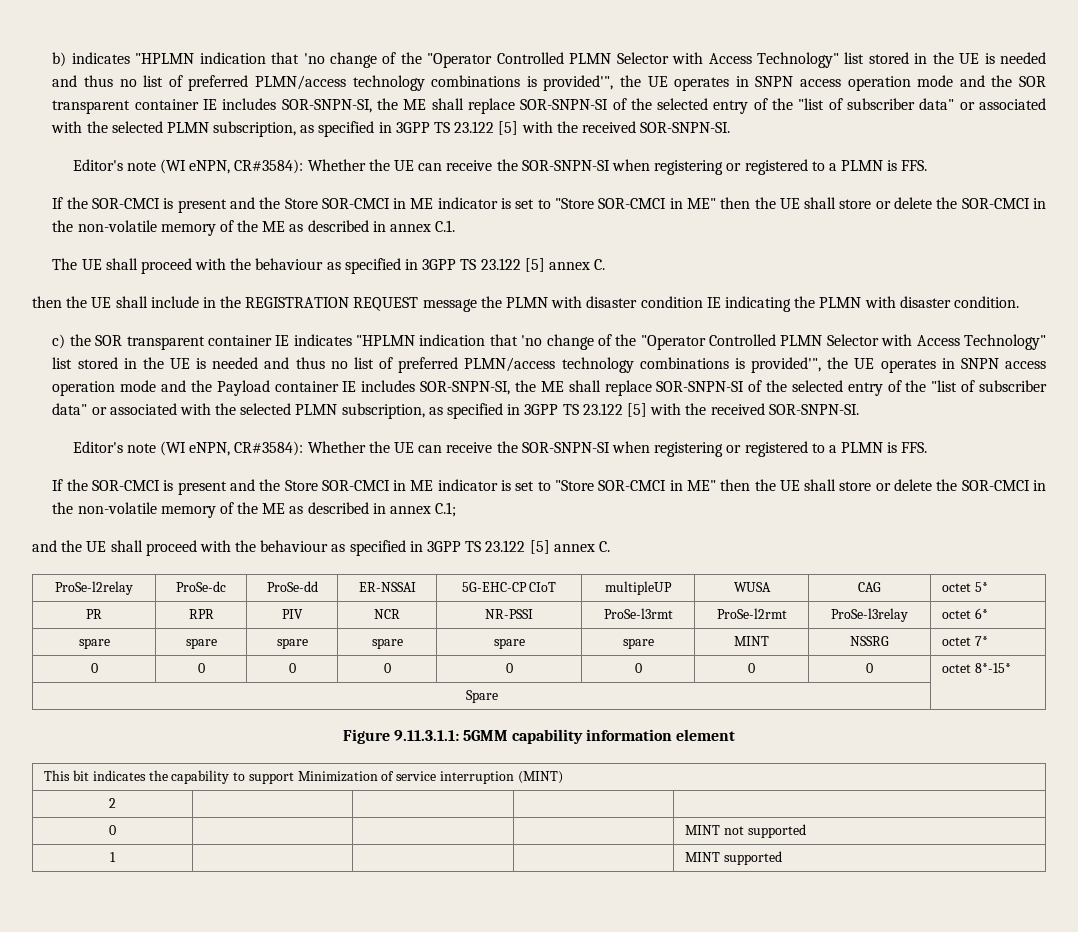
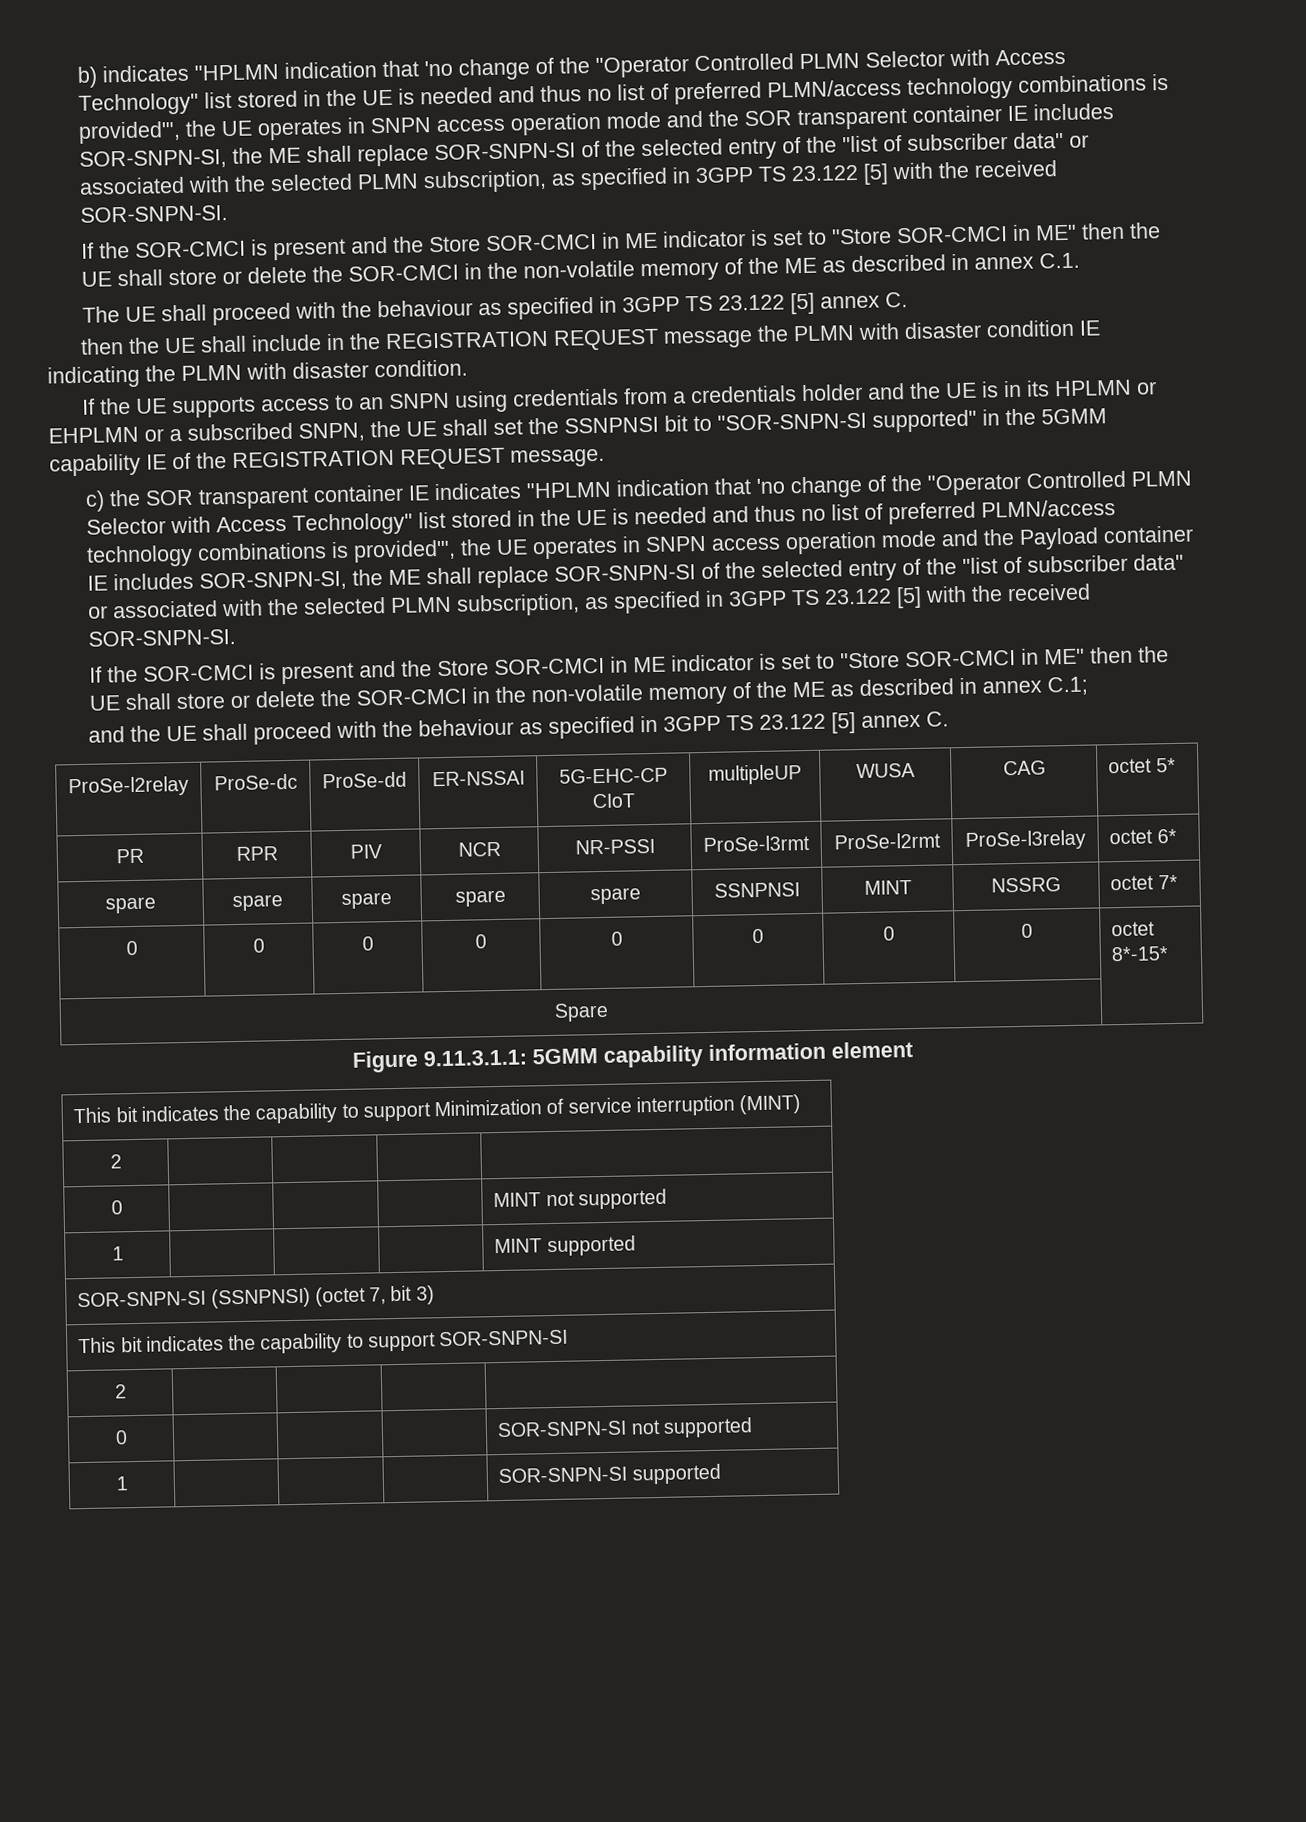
  b) indicates "HPLMN indication that 'no change of the "Operator Controlled PLMN Selector with Access Technology" list stored in the UE is needed and thus no list of preferred PLMN/access technology combinations is provided'", the UE operates in SNPN access operation mode and the SOR transparent container IE includes SOR-SNPN-SI, the ME shall replace SOR-SNPN-SI of the selected entry of the "list of subscriber data" or associated with the selected PLMN subscription, as specified in 3GPP TS 23.122 [5] with the received SOR-SNPN-SI.
- Editor's note (WI eNPN, CR#3584): Whether the UE can receive the SOR-SNPN-SI when registering or registered to a PLMN is FFS.
+ If the UE supports access to an SNPN using credentials from a credentials holder and the UE is in its HPLMN or EHPLMN or a subscribed SNPN, the UE shall set the SSNPNSI bit to "SOR-SNPN-SI supported" in the 5GMM capability IE of the REGISTRATION REQUEST message.
  c) the SOR transparent container IE indicates "HPLMN indication that 'no change of the "Operator Controlled PLMN Selector with Access Technology" list stored in the UE is needed and thus no list of preferred PLMN/access technology combinations is provided'", the UE operates in SNPN access operation mode and the Payload container IE includes SOR-SNPN-SI, the ME shall replace SOR-SNPN-SI of the selected entry of the "list of subscriber data" or associated with the selected PLMN subscription, as specified in 3GPP TS 23.122 [5] with the received SOR-SNPN-SI.
- Editor's note (WI eNPN, CR#3584): Whether the UE can receive the SOR-SNPN-SI when registering or registered to a PLMN is FFS.
- spare | spare | spare | spare | spare | spare | MINT | NSSRG | octet 7*
+ spare | spare | spare | spare | spare | SSNPNSI | MINT | NSSRG | octet 7*
+ SOR-SNPN-SI (SSNPNSI) (octet 7, bit 3)
+ This bit indicates the capability to support SOR-SNPN-SI
+ 2 | | | |
+ 0 | | | | SOR-SNPN-SI not supported
+ 1 | | | | SOR-SNPN-SI supported

